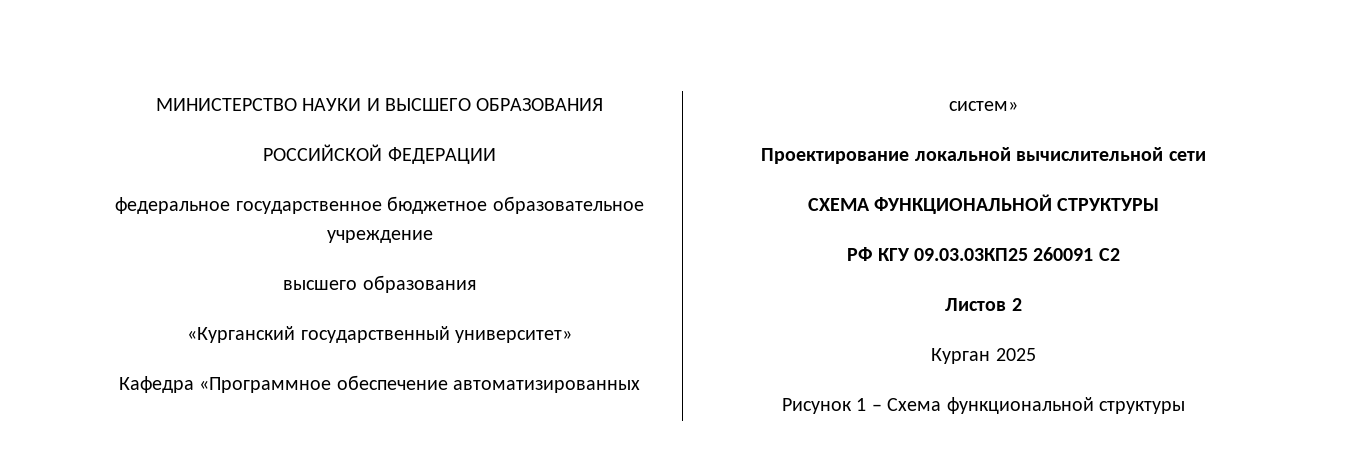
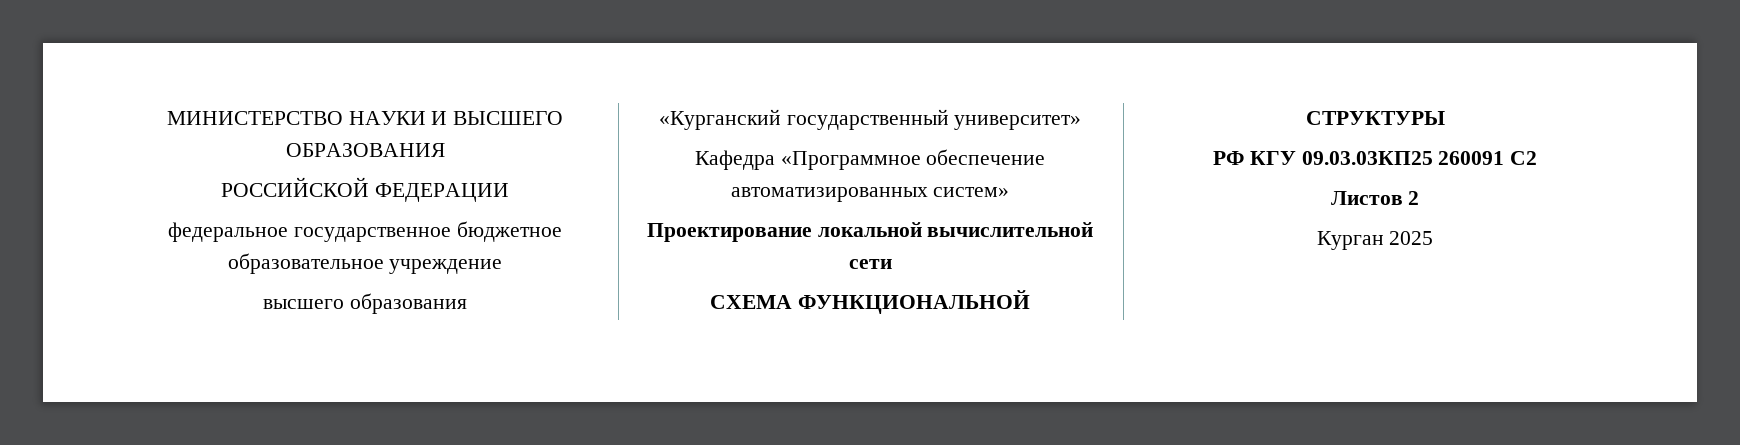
- Рисунок 1 – Схема функциональной структуры

